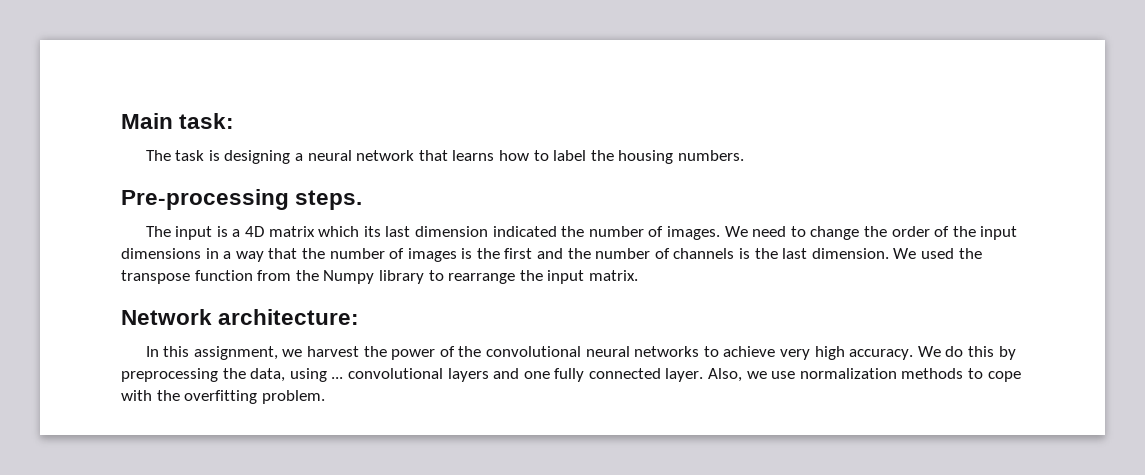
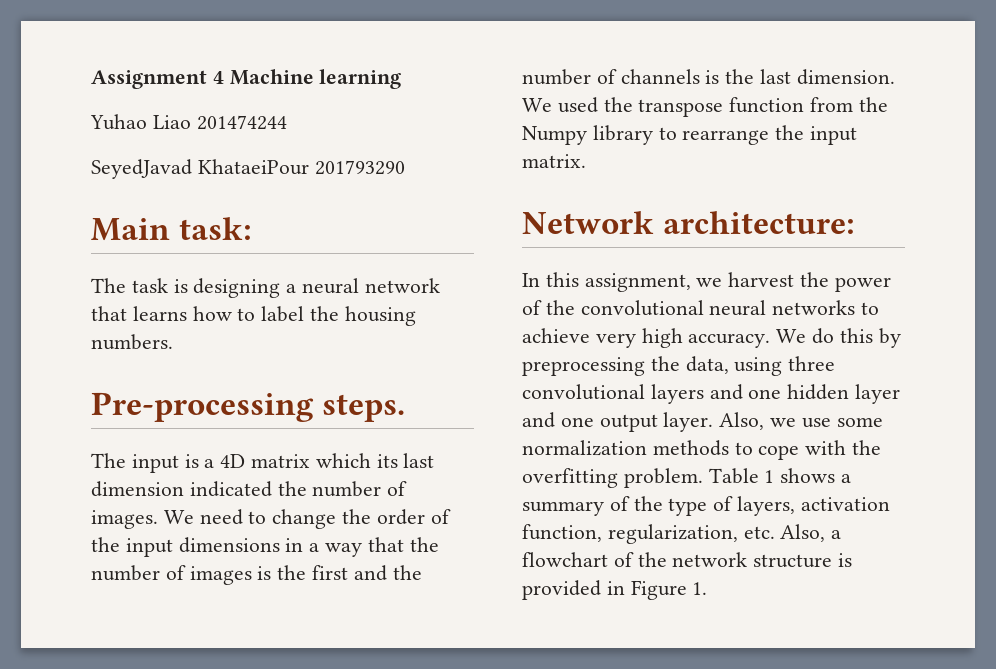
+ Assignment 4 Machine learning
+ Yuhao Liao 201474244
+ SeyedJavad KhataeiPour 201793290
- We do this by preprocessing the data, using ... convolutional layers and one fully connected layer.
+ We do this by preprocessing the data, using three convolutional layers and one hidden layer and one output layer.
- Also, we use normalization methods to cope with the overfitting problem.
+ Also, we use some normalization methods to cope with the overfitting problem.
+ Table 1 shows a summary of the type of layers, activation function, regularization, etc. Also, a flowchart of the network structure is provided in Figure 1.

